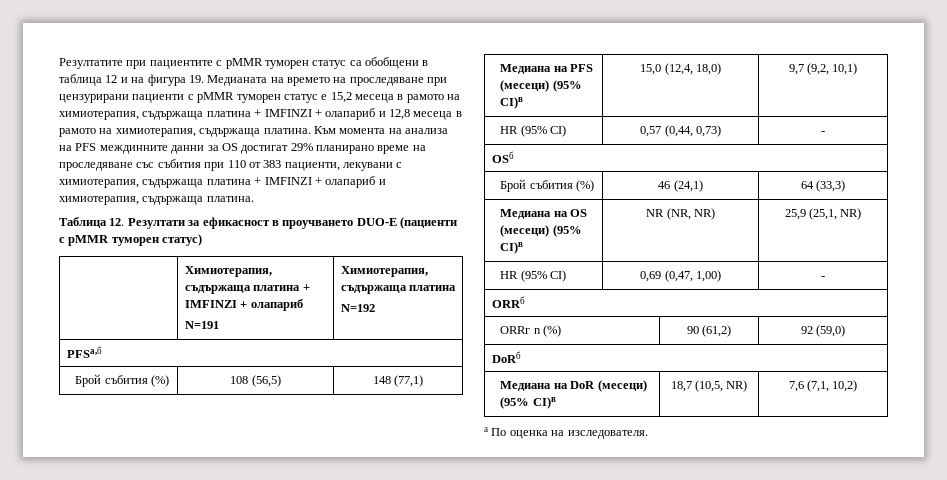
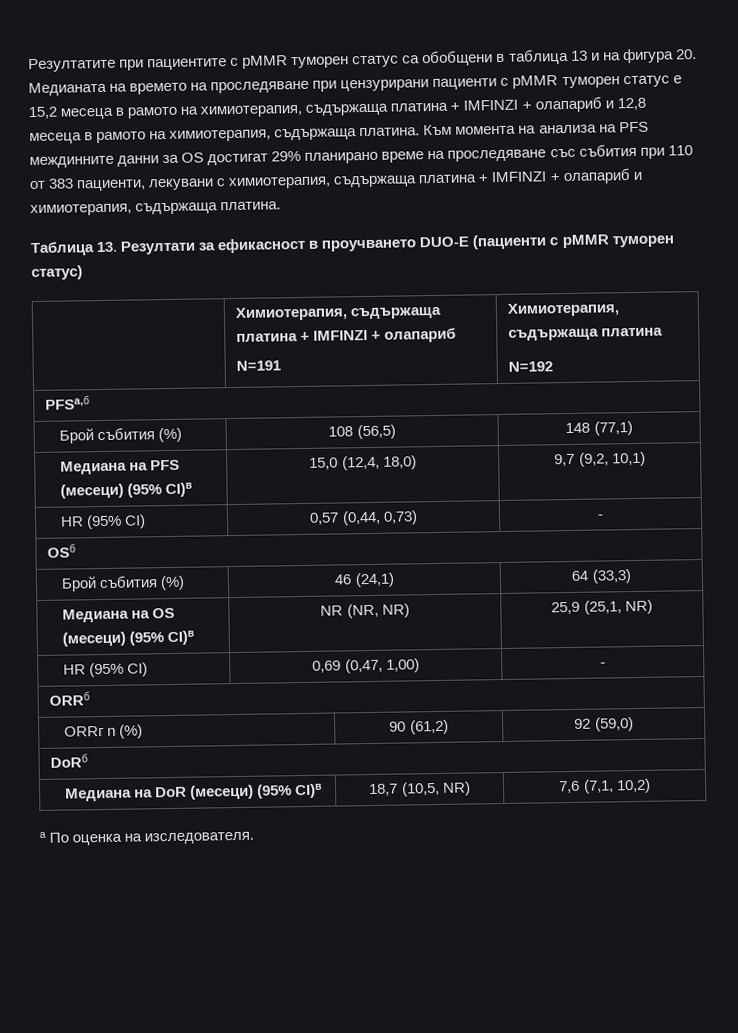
- Резултатите при пациентите с pMMR туморен статус са обобщени в таблица 12 и на фигура 19. Медианата на времето на проследяване при цензурирани пациенти с pMMR туморен статус е 15,2 месеца в рамото на химиотерапия, съдържаща платина + IMFINZI + олапариб и 12,8 месеца в рамото на химиотерапия, съдържаща платина.
+ Резултатите при пациентите с pMMR туморен статус са обобщени в таблица 13 и на фигура 20. Медианата на времето на проследяване при цензурирани пациенти с pMMR туморен статус е 15,2 месеца в рамото на химиотерапия, съдържаща платина + IMFINZI + олапариб и 12,8 месеца в рамото на химиотерапия, съдържаща платина.
- Таблица 12. Резултати за ефикасност в проучването DUO-E (пациенти с pMMR туморен статус)
+ Таблица 13. Резултати за ефикасност в проучването DUO-E (пациенти с pMMR туморен статус)

